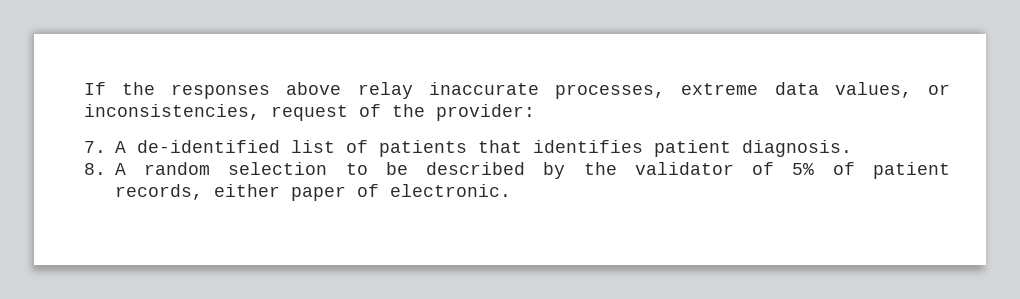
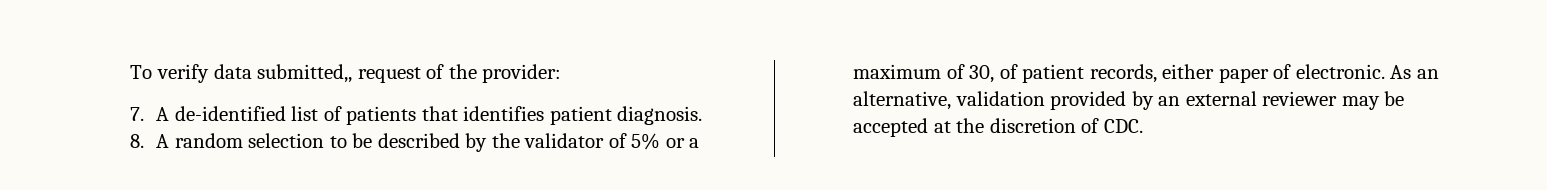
- If the responses above relay inaccurate processes, extreme data values, or inconsistencies, request of the provider:
+ To verify data submitted,, request of the provider:
- 8. A random selection to be described by the validator of 5% of patient records, either paper of electronic.
+ 8. A random selection to be described by the validator of 5% or a maximum of 30, of patient records, either paper of electronic.
+ As an alternative, validation provided by an external reviewer may be accepted at the discretion of CDC.

